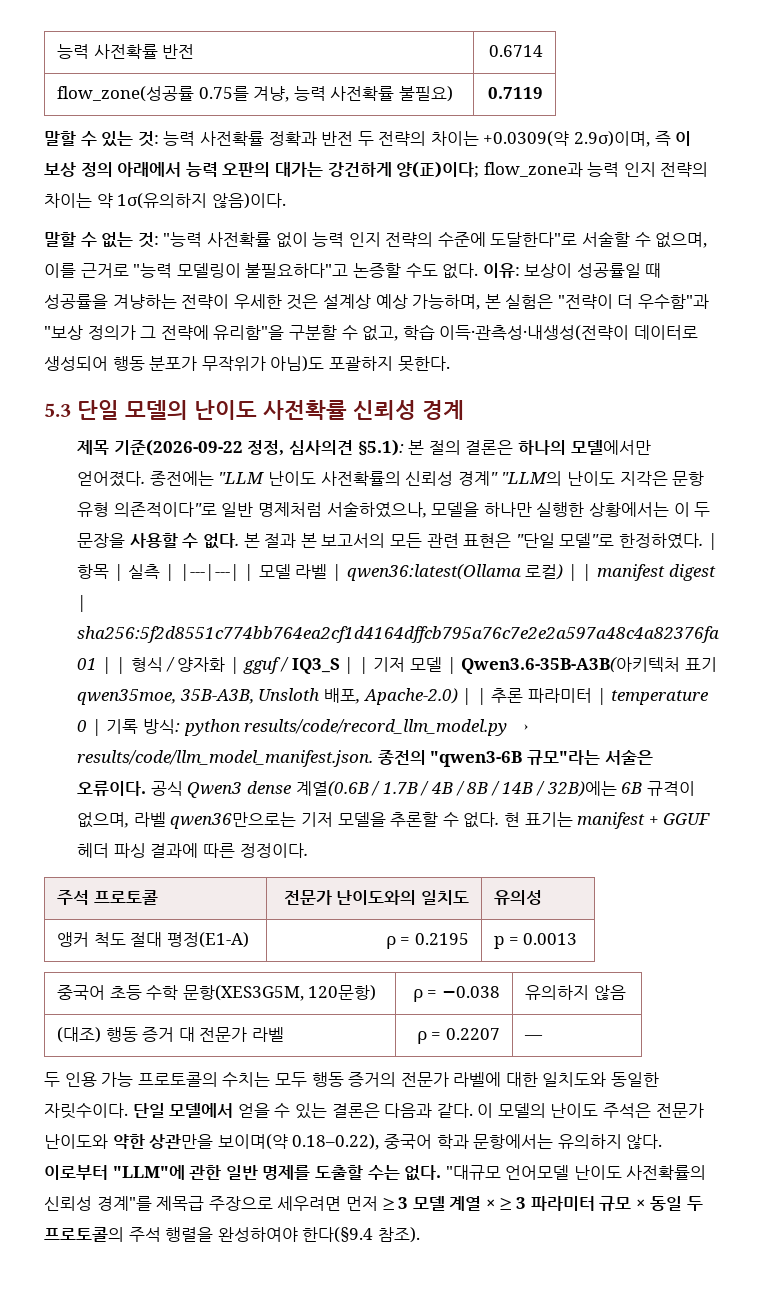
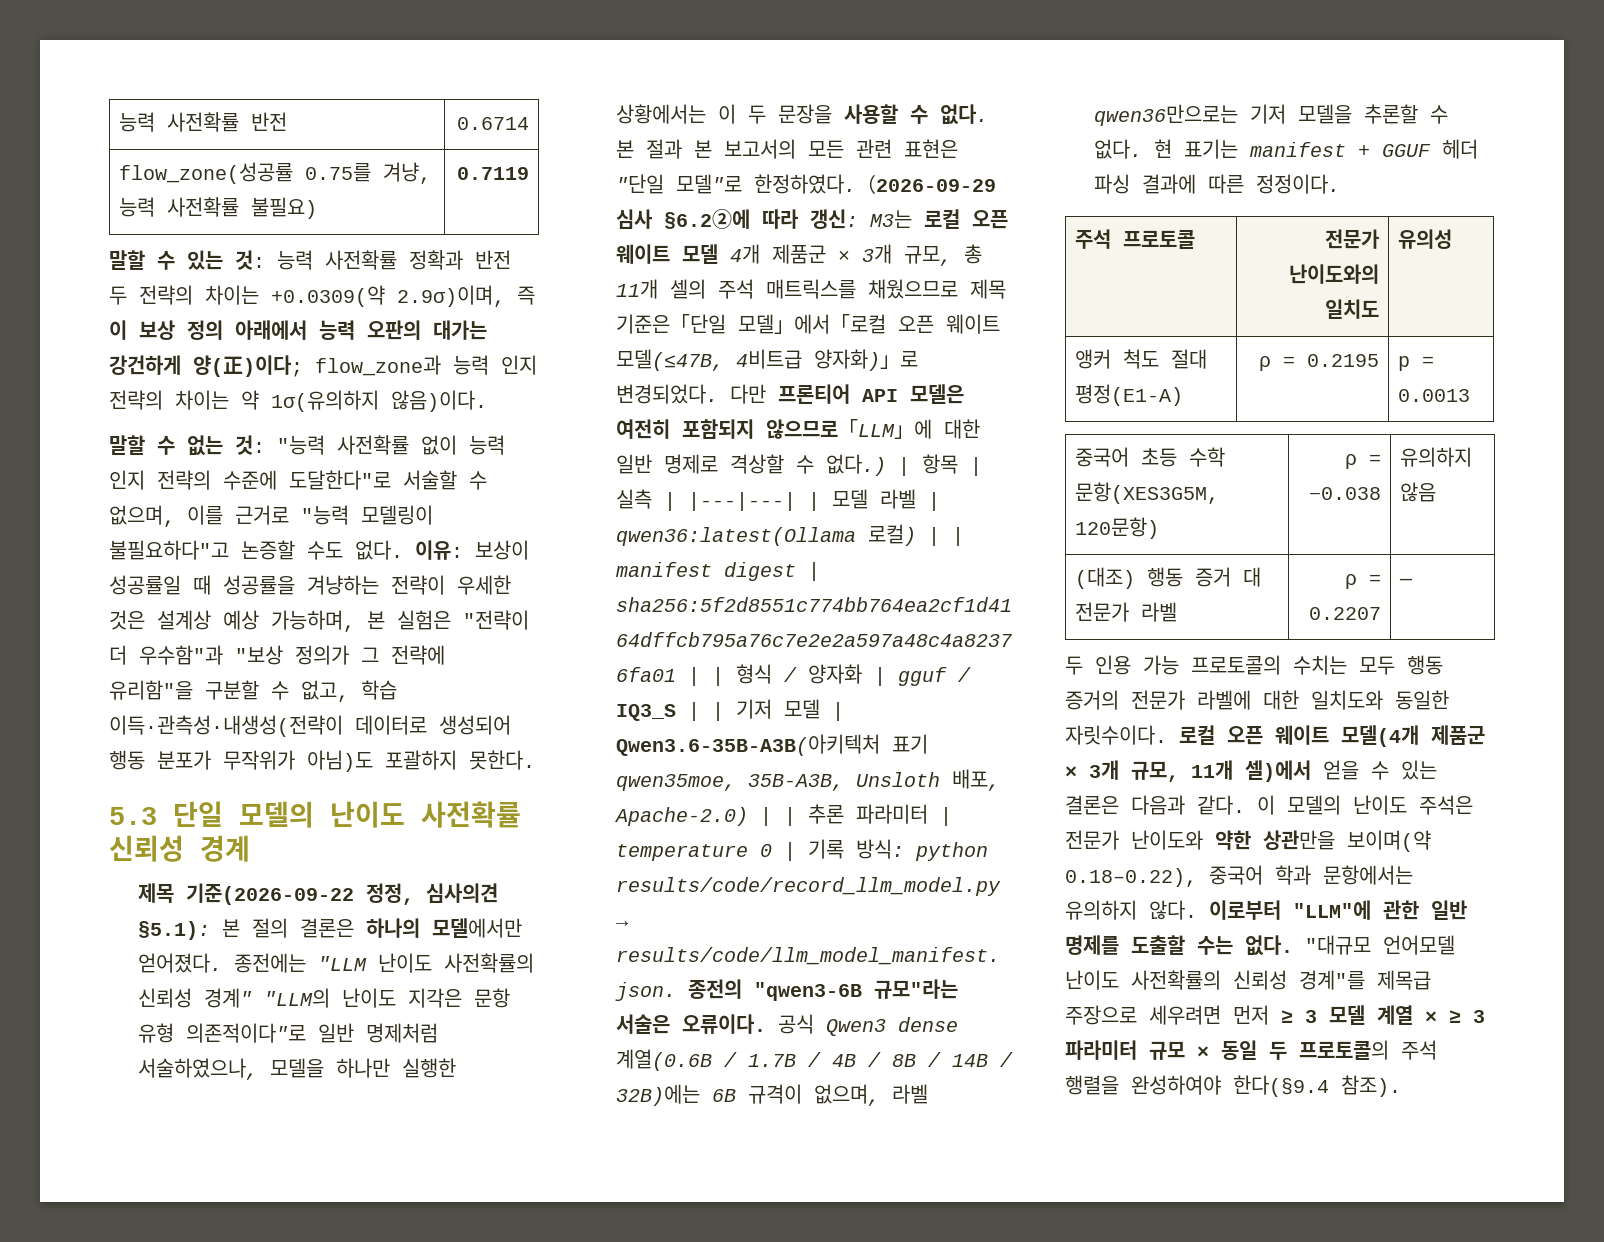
+ （2026-09-29 심사 §6.2②에 따라 갱신: M3는 로컬 오픈 웨이트 모델 4개 제품군 × 3개 규모, 총 11개 셀의 주석 매트릭스를 채웠으므로 제목 기준은「단일 모델」에서「로컬 오픈 웨이트 모델(≤47B, 4비트급 양자화)」로 변경되었다. 다만 프론티어 API 모델은 여전히 포함되지 않으므로「LLM」에 대한 일반 명제로 격상할 수 없다.)
- 단일 모델에서 얻을 수 있는 결론은 다음과 같다.
+ 로컬 오픈 웨이트 모델(4개 제품군 × 3개 규모, 11개 셀)에서 얻을 수 있는 결론은 다음과 같다.

